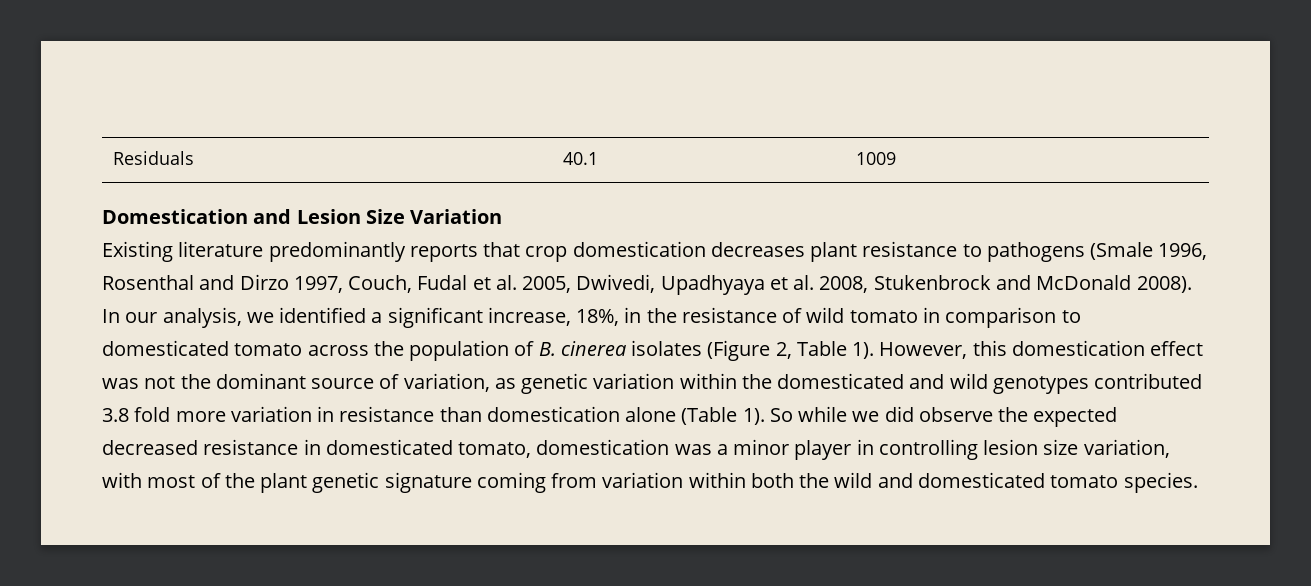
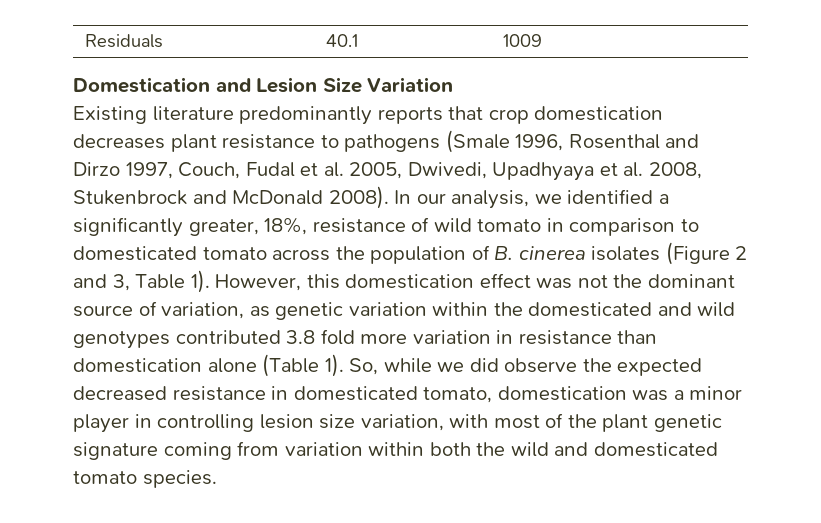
- In our analysis, we identified a significant increase, 18%, in the resistance of wild tomato in comparison to domesticated tomato across the population of B. cinerea isolates (Figure 2, Table 1).
+ In our analysis, we identified a significantly greater, 18%, resistance of wild tomato in comparison to domesticated tomato across the population of B. cinerea isolates (Figure 2 and 3, Table 1).
- So while we did observe the expected decreased resistance in domesticated tomato, domestication was a minor player in controlling lesion size variation, with most of the plant genetic signature coming from variation within both the wild and domesticated tomato species.
+ So, while we did observe the expected decreased resistance in domesticated tomato, domestication was a minor player in controlling lesion size variation, with most of the plant genetic signature coming from variation within both the wild and domesticated tomato species.

